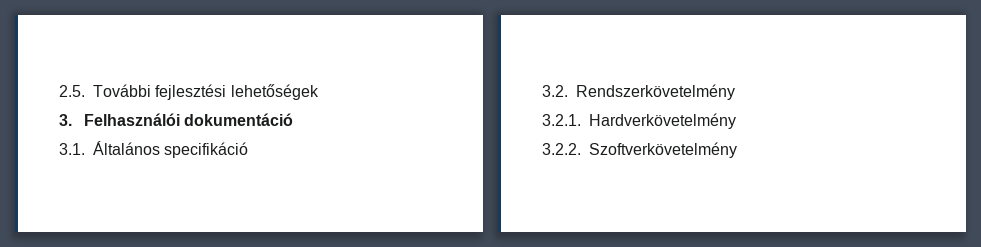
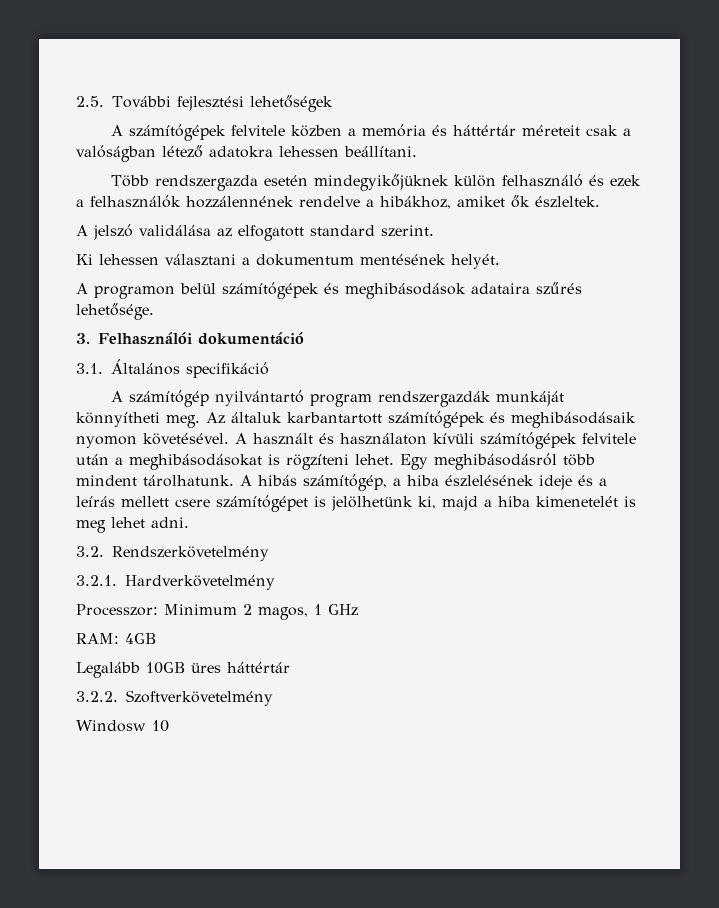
+ A számítógépek felvitele közben a memória és háttértár méreteit csak a valóságban létező adatokra lehessen beállítani.
+ Több rendszergazda esetén mindegyikőjüknek külön felhasználó és ezek a felhasználók hozzálennének rendelve a hibákhoz, amiket ők észleltek.
+ A jelszó validálása az elfogatott standard szerint.
+ Ki lehessen választani a dokumentum mentésének helyét.
+ A programon belül számítógépek és meghibásodások adataira szűrés lehetősége.
+ A számítógép nyilvántartó program rendszergazdák munkáját könnyítheti meg. Az általuk karbantartott számítógépek és meghibásodásaik nyomon követésével. A használt és használaton kívüli számítógépek felvitele után a meghibásodásokat is rögzíteni lehet. Egy meghibásodásról több mindent tárolhatunk. A hibás számítógép, a hiba észlelésének ideje és a leírás mellett csere számítógépet is jelölhetünk ki, majd a hiba kimenetelét is meg lehet adni.
  3.2. Rendszerkövetelmény
  3.2.1. Hardverkövetelmény
+ Processzor: Minimum 2 magos, 1 GHz
+ RAM: 4GB
+ Legalább 10GB üres háttértár
+ Windosw 10

